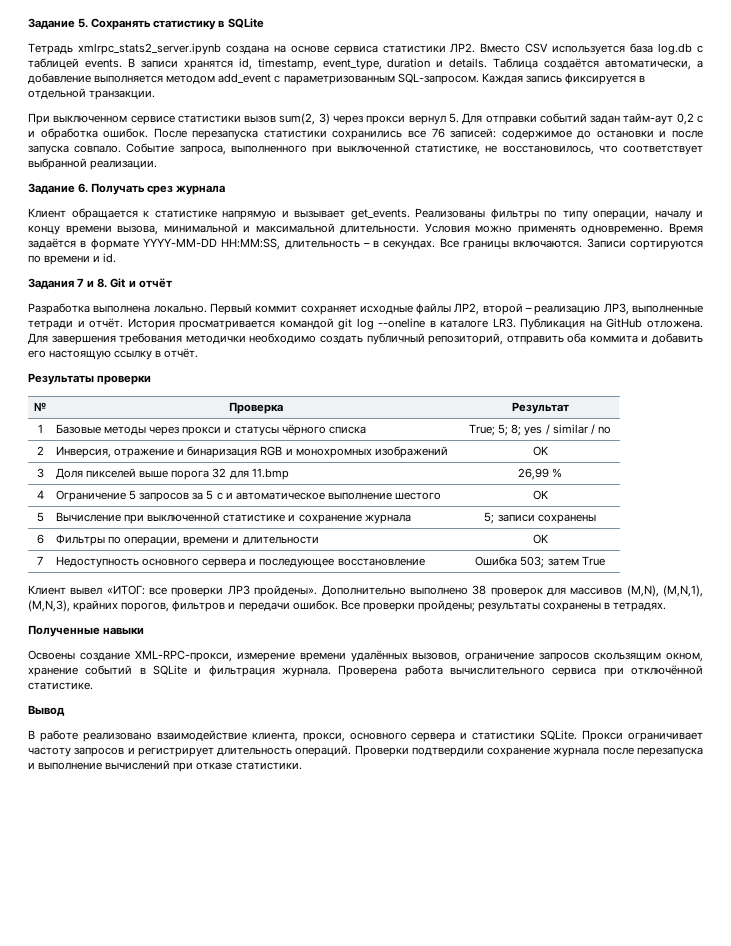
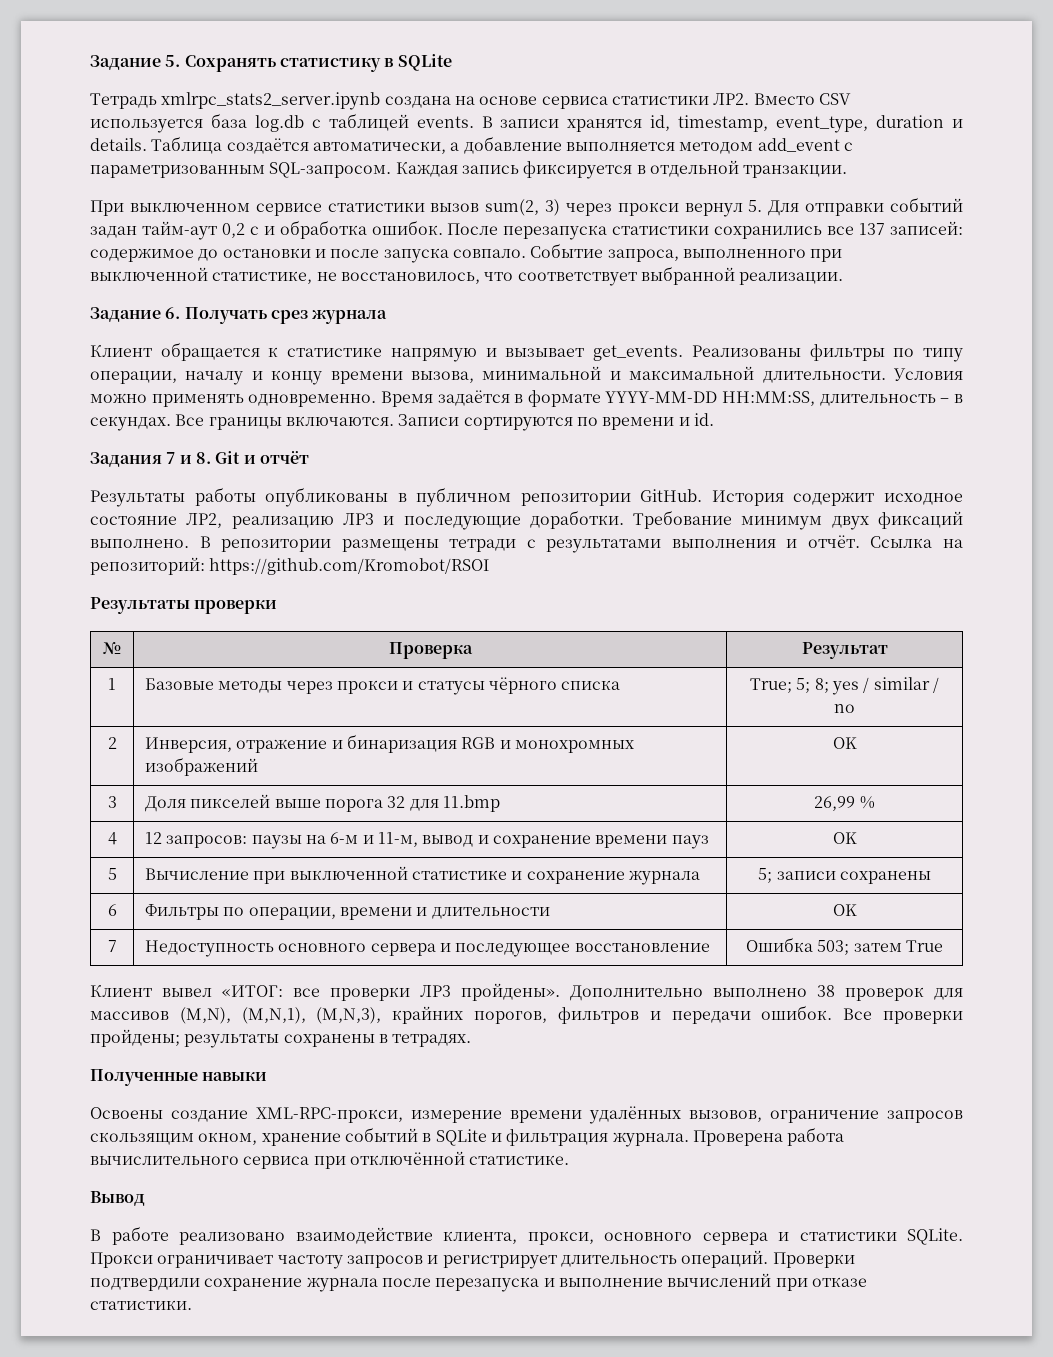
- После перезапуска статистики сохранились все 76 записей: содержимое до остановки и после запуска совпало.
+ После перезапуска статистики сохранились все 137 записей: содержимое до остановки и после запуска совпало.
- Разработка выполнена локально. Первый коммит сохраняет исходные файлы ЛР2, второй – реализацию ЛР3, выполненные тетради и отчёт. История просматривается командой git log --oneline в каталоге LR3. Публикация на GitHub отложена. Для завершения требования методички необходимо создать публичный репозиторий, отправить оба коммита и добавить его настоящую ссылку в отчёт.
+ Результаты работы опубликованы в публичном репозитории GitHub. История содержит исходное состояние ЛР2, реализацию ЛР3 и последующие доработки. Требование минимум двух фиксаций выполнено. В репозитории размещены тетради с результатами выполнения и отчёт. Ссылка на репозиторий: https://github.com/Kromobot/RSOI
- 4 | Ограничение 5 запросов за 5 с и автоматическое выполнение шестого | OK
+ 4 | 12 запросов: паузы на 6-м и 11-м, вывод и сохранение времени пауз | OK

